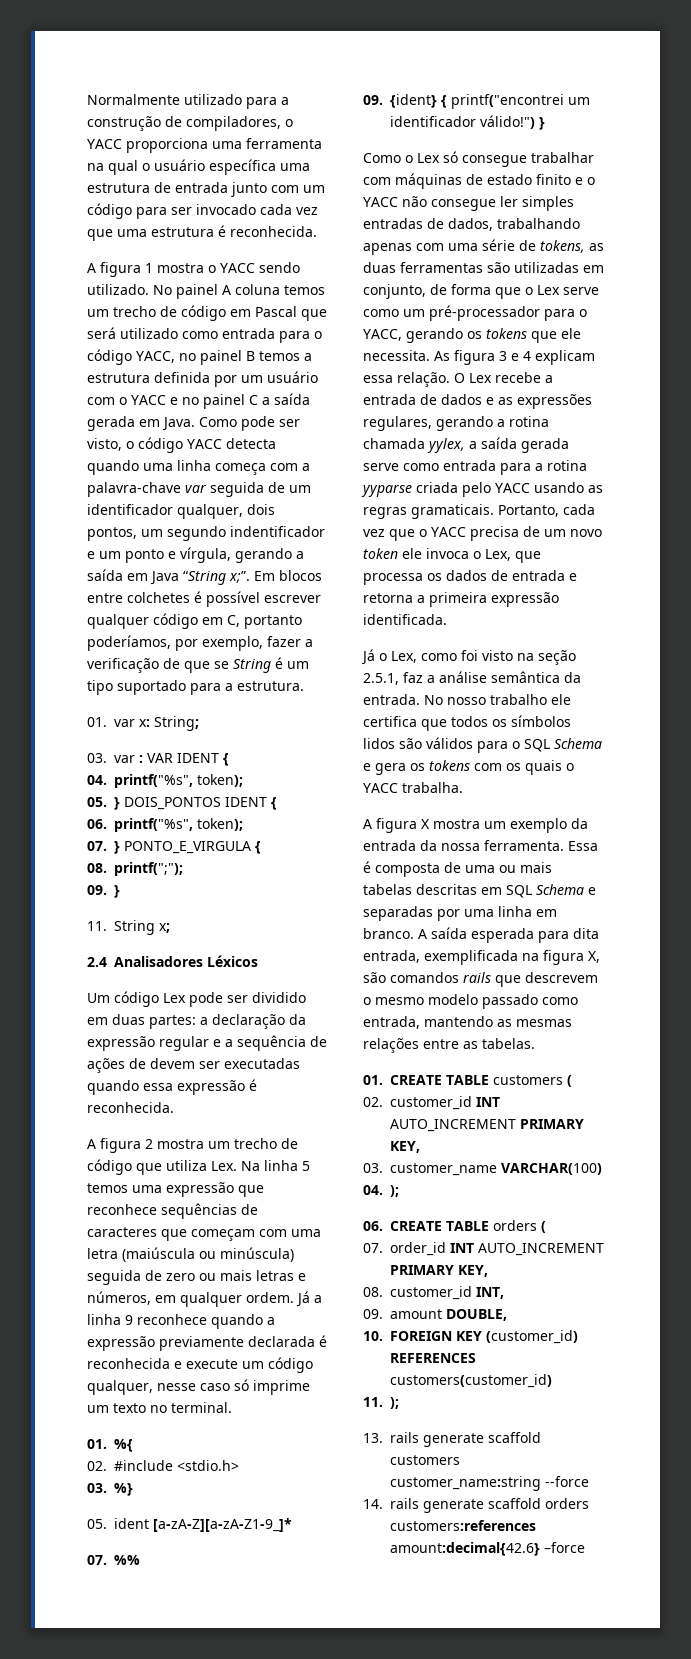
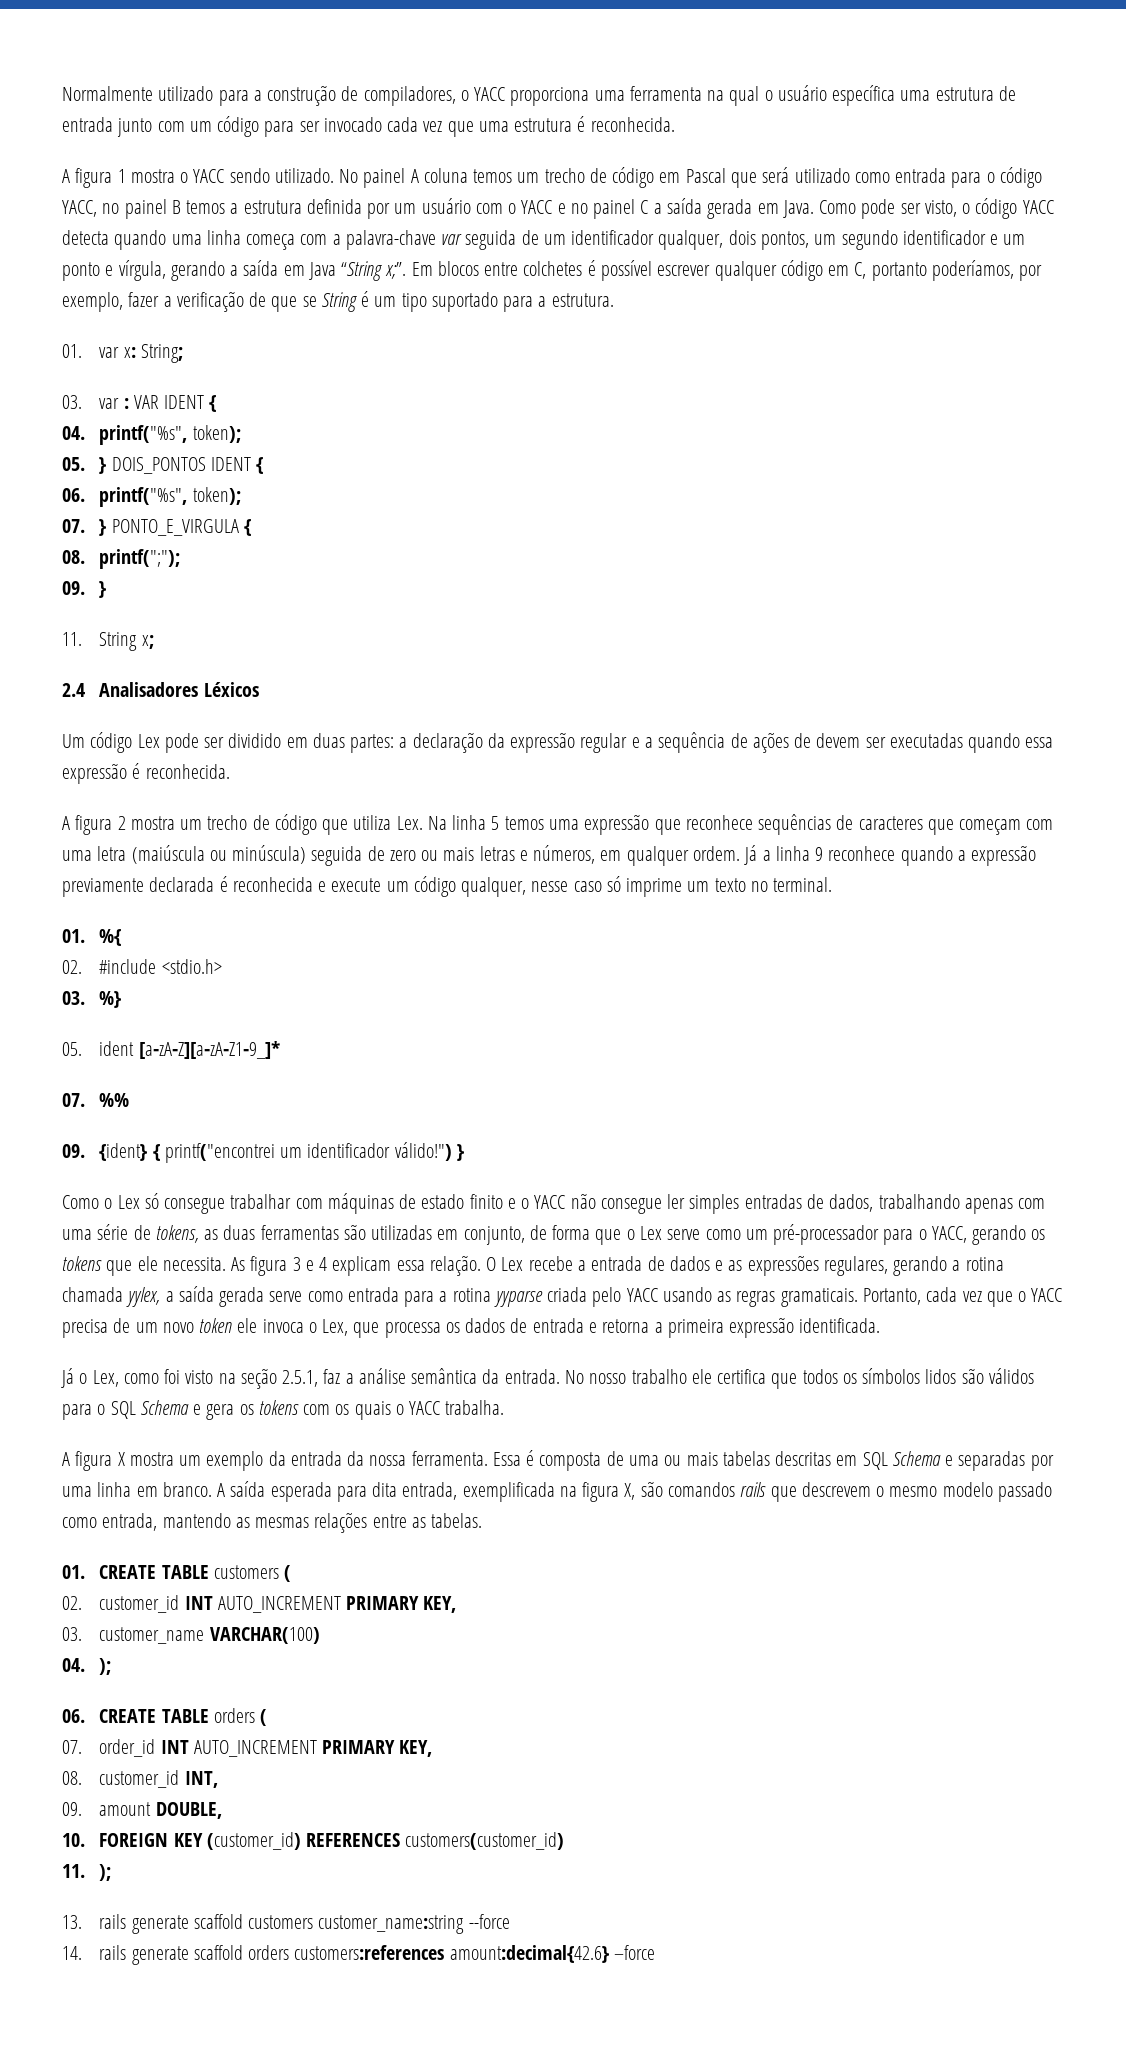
- Como pode ser visto, o código YACC detecta quando uma linha começa com a palavra-chave var seguida de um identificador qualquer, dois pontos, um segundo indentificador e um ponto e vírgula, gerando a saída em Java “String x;”.
+ Como pode ser visto, o código YACC detecta quando uma linha começa com a palavra-chave var seguida de um identificador qualquer, dois pontos, um segundo identificador e um ponto e vírgula, gerando a saída em Java “String x;”.

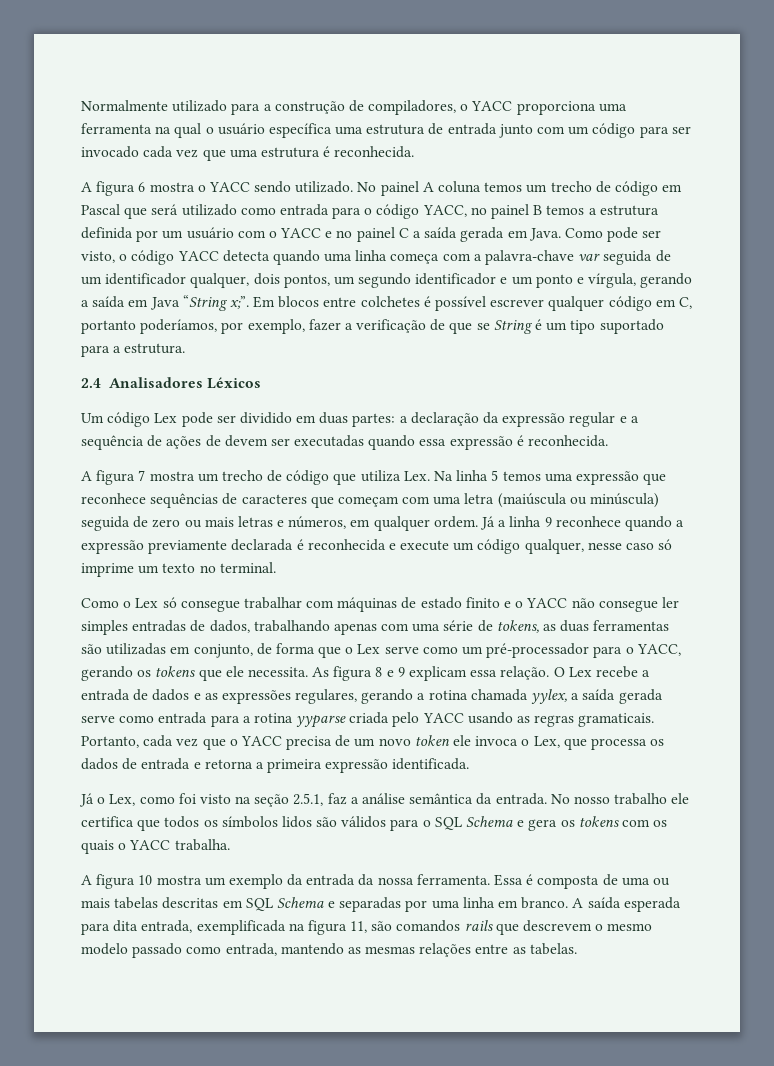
- A figura 1 mostra o YACC sendo utilizado.
+ A figura 6 mostra o YACC sendo utilizado.
- 01. var x: String;
- 03. var : VAR IDENT {
- 04. printf("%s", token);
- 05. } DOIS_PONTOS IDENT {
- 06. printf("%s", token);
- 07. } PONTO_E_VIRGULA {
- 08. printf(";");
- 09. }
- 11. String x;
- A figura 2 mostra um trecho de código que utiliza Lex. Na linha 5 temos uma expressão que reconhece sequências de caracteres que começam com uma letra (maiúscula ou minúscula) seguida de zero ou mais letras e números, em qualquer ordem.
+ A figura 7 mostra um trecho de código que utiliza Lex. Na linha 5 temos uma expressão que reconhece sequências de caracteres que começam com uma letra (maiúscula ou minúscula) seguida de zero ou mais letras e números, em qualquer ordem.
- 01. %{
- 02. #include <stdio.h>
- 03. %}
- 05. ident [a-zA-Z][a-zA-Z1-9_]*
- 07. %%
- 09. {ident} { printf("encontrei um identificador válido!") }
- As figura 3 e 4 explicam essa relação.
+ As figura 8 e 9 explicam essa relação.
- A figura X mostra um exemplo da entrada da nossa ferramenta.
+ A figura 10 mostra um exemplo da entrada da nossa ferramenta.
- A saída esperada para dita entrada, exemplificada na figura X, são comandos rails que descrevem o mesmo modelo passado como entrada, mantendo as mesmas relações entre as tabelas.
+ A saída esperada para dita entrada, exemplificada na figura 11, são comandos rails que descrevem o mesmo modelo passado como entrada, mantendo as mesmas relações entre as tabelas.
- 01. CREATE TABLE customers (
- 02. customer_id INT AUTO_INCREMENT PRIMARY KEY,
- 03. customer_name VARCHAR(100)
- 04. );
- 06. CREATE TABLE orders (
- 07. order_id INT AUTO_INCREMENT PRIMARY KEY,
- 08. customer_id INT,
- 09. amount DOUBLE,
- 10. FOREIGN KEY (customer_id) REFERENCES customers(customer_id)
- 11. );
- 13. rails generate scaffold customers customer_name:string --force
- 14. rails generate scaffold orders customers:references amount:decimal{42.6} –force

